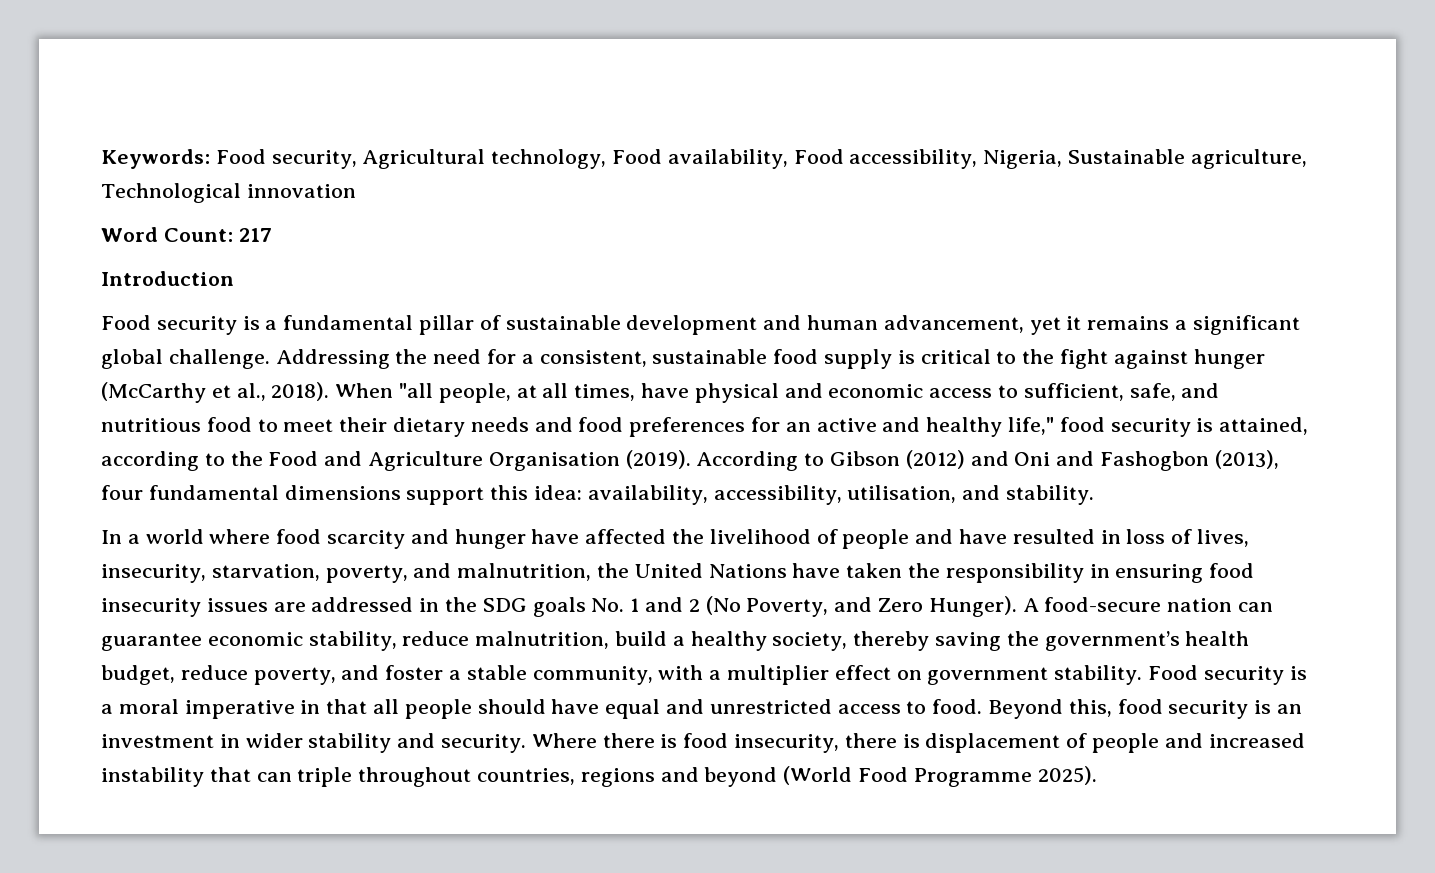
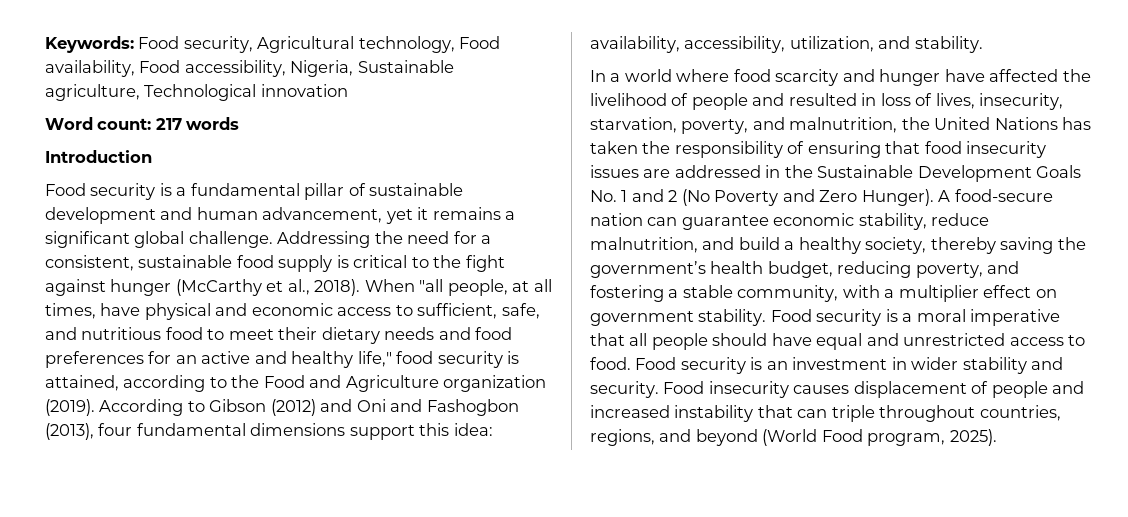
- Word Count: 217
+ Word count: 217 words
- When "all people, at all times, have physical and economic access to sufficient, safe, and nutritious food to meet their dietary needs and food preferences for an active and healthy life," food security is attained, according to the Food and Agriculture Organisation (2019).
+ When "all people, at all times, have physical and economic access to sufficient, safe, and nutritious food to meet their dietary needs and food preferences for an active and healthy life," food security is attained, according to the Food and Agriculture organization (2019).
- According to Gibson (2012) and Oni and Fashogbon (2013), four fundamental dimensions support this idea: availability, accessibility, utilisation, and stability.
+ According to Gibson (2012) and Oni and Fashogbon (2013), four fundamental dimensions support this idea: availability, accessibility, utilization, and stability.
- In a world where food scarcity and hunger have affected the livelihood of people and have resulted in loss of lives, insecurity, starvation, poverty, and malnutrition, the United Nations have taken the responsibility in ensuring food insecurity issues are addressed in the SDG goals No. 1 and 2 (No Poverty, and Zero Hunger).
+ In a world where food scarcity and hunger have affected the livelihood of people and resulted in loss of lives, insecurity, starvation, poverty, and malnutrition, the United Nations has taken the responsibility of ensuring that food insecurity issues are addressed in the Sustainable Development Goals No. 1 and 2 (No Poverty and Zero Hunger).
- A food-secure nation can guarantee economic stability, reduce malnutrition, build a healthy society, thereby saving the government’s health budget, reduce poverty, and foster a stable community, with a multiplier effect on government stability.
+ A food-secure nation can guarantee economic stability, reduce malnutrition, and build a healthy society, thereby saving the government’s health budget, reducing poverty, and fostering a stable community, with a multiplier effect on government stability.
- Food security is a moral imperative in that all people should have equal and unrestricted access to food.
+ Food security is a moral imperative that all people should have equal and unrestricted access to food.
- Beyond this, food security is an investment in wider stability and security.
+ Food security is an investment in wider stability and security.
- Where there is food insecurity, there is displacement of people and increased instability that can triple throughout countries, regions and beyond (World Food Programme 2025).
+ Food insecurity causes displacement of people and increased instability that can triple throughout countries, regions, and beyond (World Food program, 2025).

